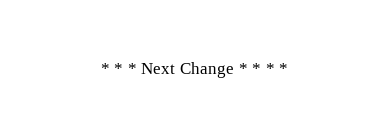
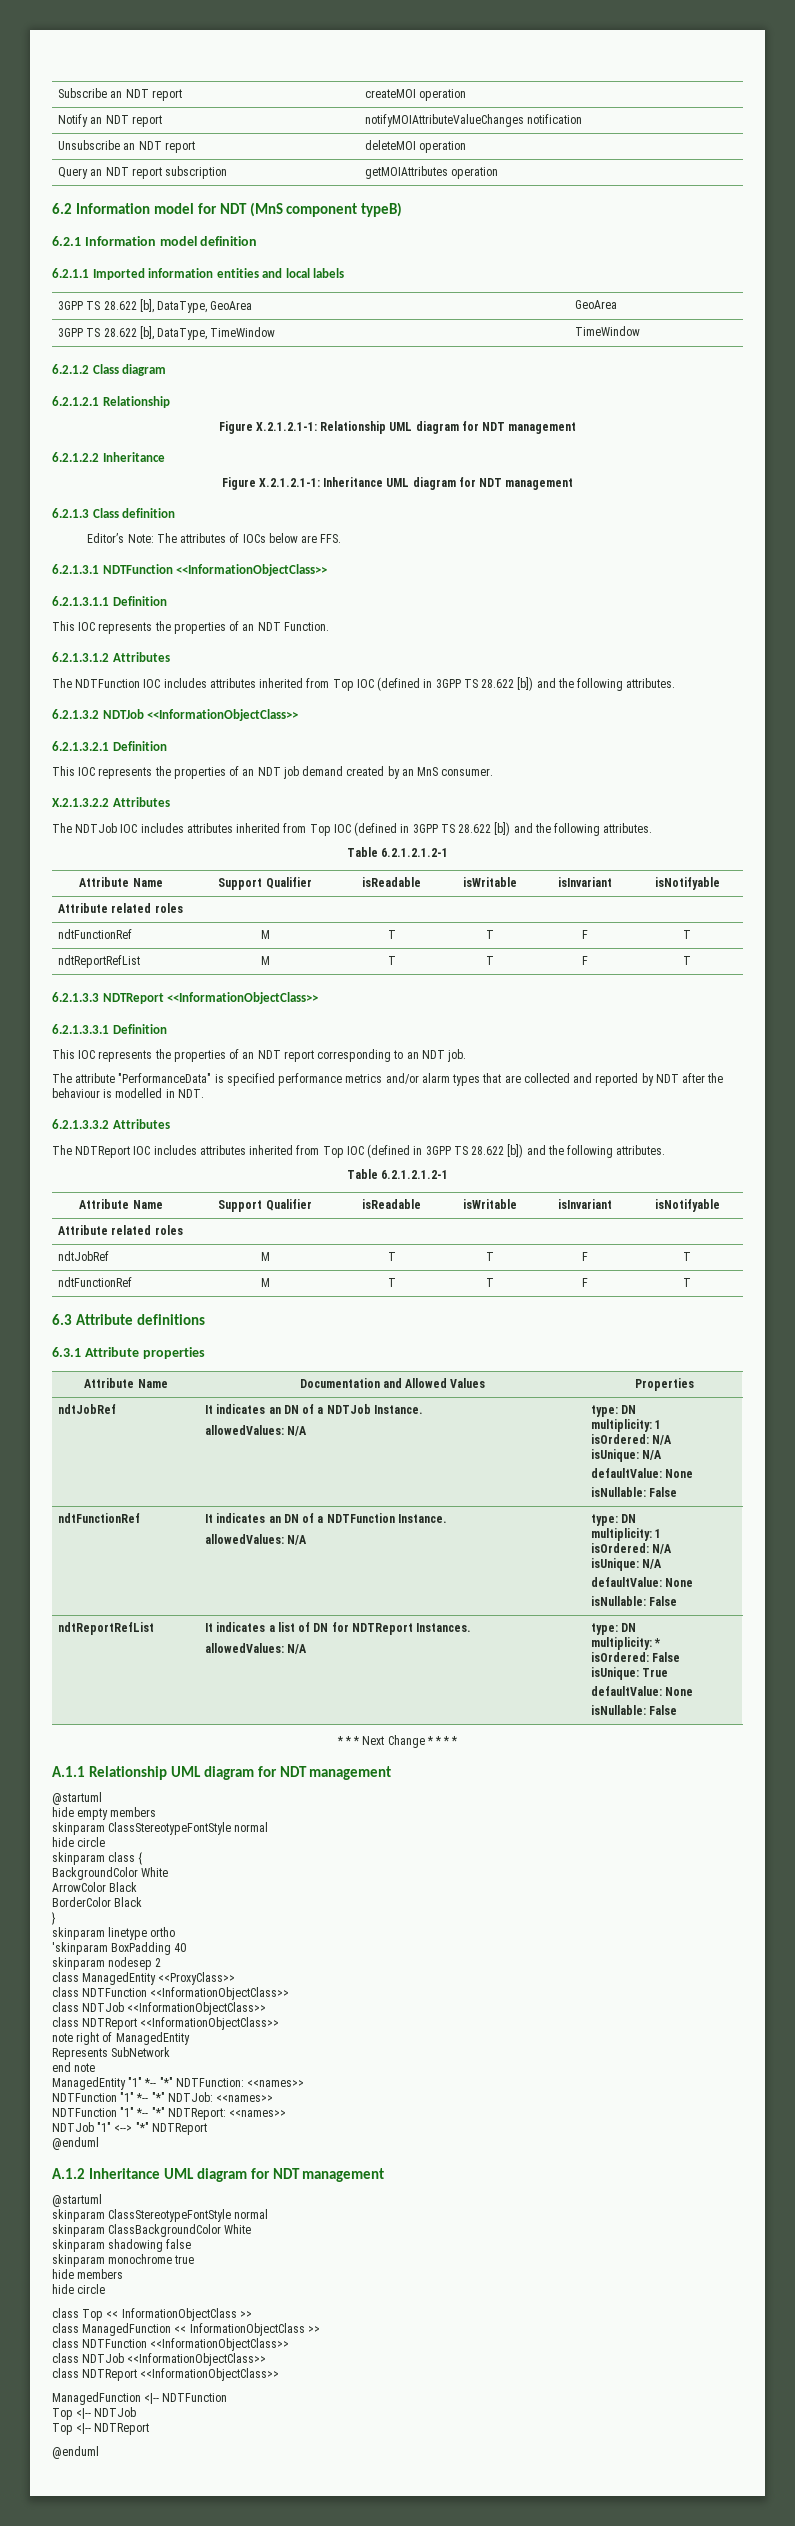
+ Subscribe an NDT report | createMOI operation
+ Notify an NDT report | notifyMOIAttributeValueChanges notification
+ Unsubscribe an NDT report | deleteMOI operation
+ Query an NDT report subscription | getMOIAttributes operation
+ 6.2 Information model for NDT (MnS component typeB)
+ 6.2.1 Information model definition
+ 6.2.1.1 Imported information entities and local labels
+ 3GPP TS 28.622 [b], DataType, GeoArea | GeoArea
+ 3GPP TS 28.622 [b], DataType, TimeWindow | TimeWindow
+ 6.2.1.2 Class diagram
+ 6.2.1.2.1 Relationship
+ Figure X.2.1.2.1-1: Relationship UML diagram for NDT management
+ 6.2.1.2.2 Inheritance
+ Figure X.2.1.2.1-1: Inheritance UML diagram for NDT management
+ 6.2.1.3 Class definition
+ Editor’s Note: The attributes of IOCs below are FFS.
+ 6.2.1.3.1 NDTFunction <<InformationObjectClass>>
+ 6.2.1.3.1.1 Definition
+ This IOC represents the properties of an NDT Function.
+ 6.2.1.3.1.2 Attributes
+ The NDTFunction IOC includes attributes inherited from Top IOC (defined in 3GPP TS 28.622 [b]) and the following attributes.
+ 6.2.1.3.2 NDTJob <<InformationObjectClass>>
+ 6.2.1.3.2.1 Definition
+ This IOC represents the properties of an NDT job demand created by an MnS consumer.
+ X.2.1.3.2.2 Attributes
+ The NDTJob IOC includes attributes inherited from Top IOC (defined in 3GPP TS 28.622 [b]) and the following attributes.
+ Table 6.2.1.2.1.2-1
+ Attribute Name | Support Qualifier | isReadable | isWritable | isInvariant | isNotifyable
+ Attribute related roles
+ ndtFunctionRef | M | T | T | F | T
+ ndtReportRefList | M | T | T | F | T
+ 6.2.1.3.3 NDTReport <<InformationObjectClass>>
+ 6.2.1.3.3.1 Definition
+ This IOC represents the properties of an NDT report corresponding to an NDT job.
+ The attribute "PerformanceData" is specified performance metrics and/or alarm types that are collected and reported by NDT after the behaviour is modelled in NDT.
+ 6.2.1.3.3.2 Attributes
+ The NDTReport IOC includes attributes inherited from Top IOC (defined in 3GPP TS 28.622 [b]) and the following attributes.
+ Table 6.2.1.2.1.2-1
+ Attribute Name | Support Qualifier | isReadable | isWritable | isInvariant | isNotifyable
+ Attribute related roles
+ ndtJobRef | M | T | T | F | T
+ ndtFunctionRef | M | T | T | F | T
+ 6.3 Attribute definitions
+ 6.3.1 Attribute properties
+ Attribute Name | Documentation and Allowed Values | Properties
+ ndtJobRef | It indicates an DN of a NDTJob Instance.
+ allowedValues: N/A | type: DN
+ multiplicity: 1
+ isOrdered: N/A
+ isUnique: N/A
+ defaultValue: None
+ isNullable: False
+ ndtFunctionRef | It indicates an DN of a NDTFunction Instance.
+ allowedValues: N/A | type: DN
+ multiplicity: 1
+ isOrdered: N/A
+ isUnique: N/A
+ defaultValue: None
+ isNullable: False
+ ndtReportRefList | It indicates a list of DN for NDTReport Instances.
+ allowedValues: N/A | type: DN
+ multiplicity: *
+ isOrdered: False
+ isUnique: True
+ defaultValue: None
+ isNullable: False
+ A.1.1 Relationship UML diagram for NDT management
+ @startuml
+ hide empty members
+ skinparam ClassStereotypeFontStyle normal
+ hide circle
+ skinparam class {
+ BackgroundColor White
+ ArrowColor Black
+ BorderColor Black
+ }
+ skinparam linetype ortho
+ 'skinparam BoxPadding 40
+ skinparam nodesep 2
+ class ManagedEntity <<ProxyClass>>
+ class NDTFunction <<InformationObjectClass>>
+ class NDTJob <<InformationObjectClass>>
+ class NDTReport <<InformationObjectClass>>
+ note right of ManagedEntity
+ Represents SubNetwork
+ end note
+ ManagedEntity "1" *-- "*" NDTFunction: <<names>>
+ NDTFunction "1" *-- "*" NDTJob: <<names>>
+ NDTFunction "1" *-- "*" NDTReport: <<names>>
+ NDTJob "1" <--> "*" NDTReport
+ @enduml
+ A.1.2 Inheritance UML diagram for NDT management
+ @startuml
+ skinparam ClassStereotypeFontStyle normal
+ skinparam ClassBackgroundColor White
+ skinparam shadowing false
+ skinparam monochrome true
+ hide members
+ hide circle
+ class Top << InformationObjectClass >>
+ class ManagedFunction << InformationObjectClass >>
+ class NDTFunction <<InformationObjectClass>>
+ class NDTJob <<InformationObjectClass>>
+ class NDTReport <<InformationObjectClass>>
+ ManagedFunction <|-- NDTFunction
+ Top <|-- NDTJob
+ Top <|-- NDTReport
+ @enduml

